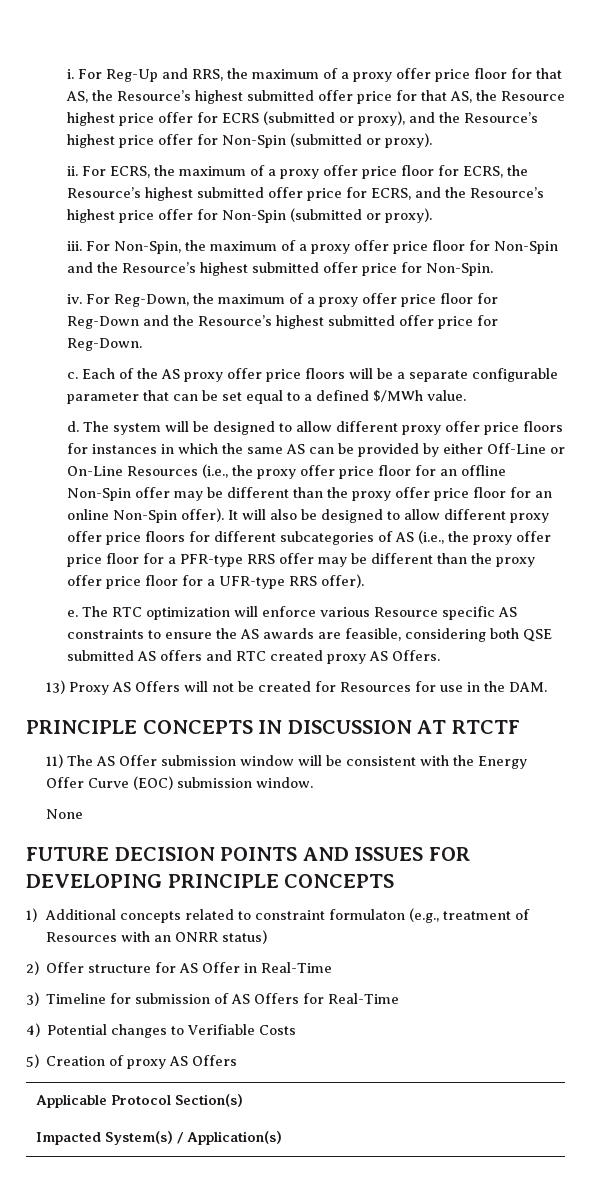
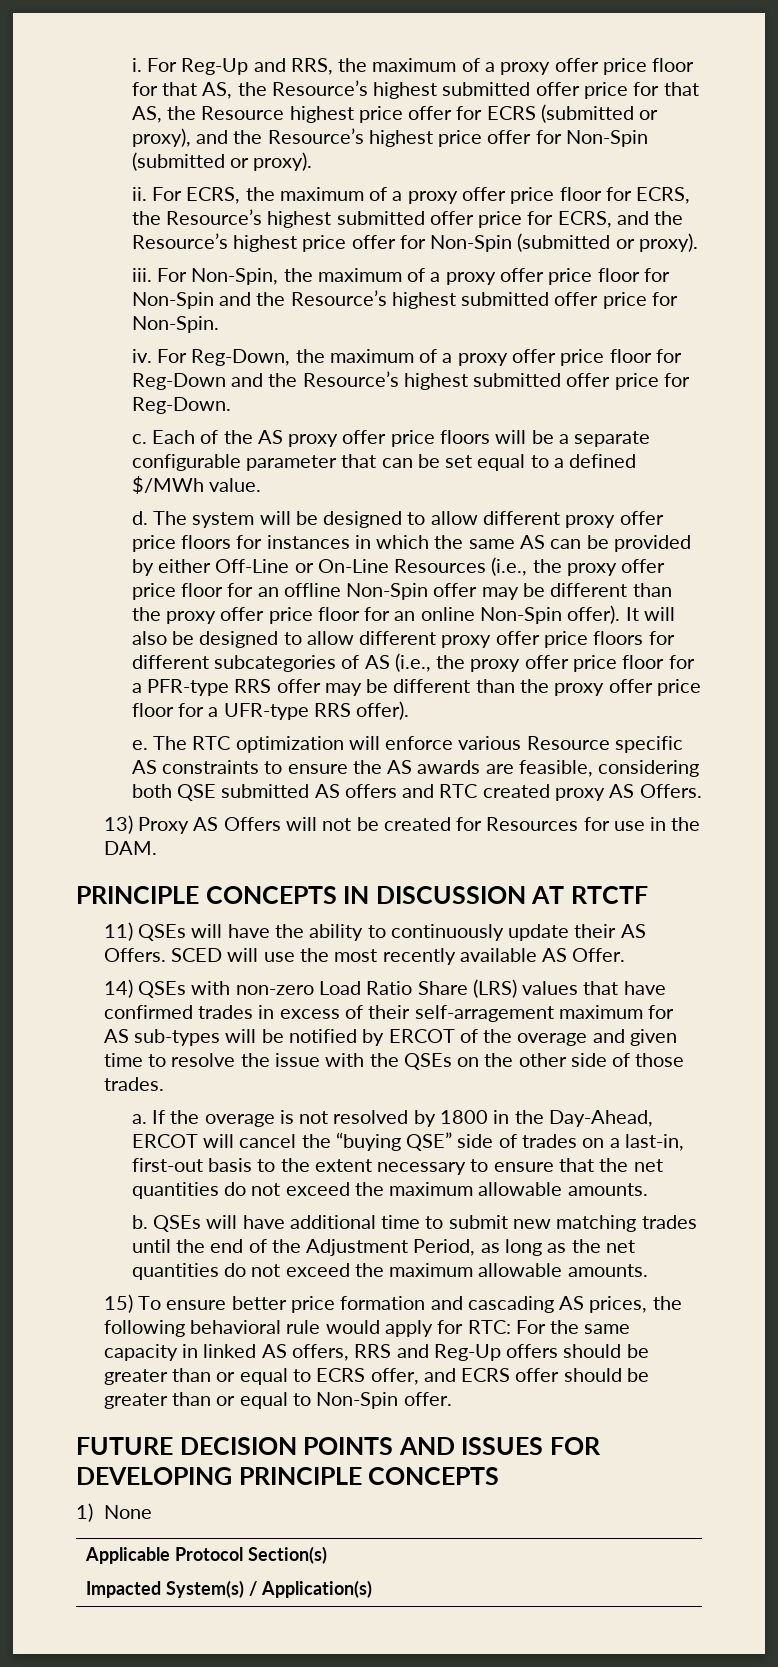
- 11) The AS Offer submission window will be consistent with the Energy Offer Curve (EOC) submission window.
- None
+ 11) QSEs will have the ability to continuously update their AS Offers. SCED will use the most recently available AS Offer.
+ 14) QSEs with non-zero Load Ratio Share (LRS) values that have confirmed trades in excess of their self-arragement maximum for AS sub-types will be notified by ERCOT of the overage and given time to resolve the issue with the QSEs on the other side of those trades.
+ a. If the overage is not resolved by 1800 in the Day-Ahead, ERCOT will cancel the “buying QSE” side of trades on a last-in, first-out basis to the extent necessary to ensure that the net quantities do not exceed the maximum allowable amounts.
+ b. QSEs will have additional time to submit new matching trades until the end of the Adjustment Period, as long as the net quantities do not exceed the maximum allowable amounts.
+ 15) To ensure better price formation and cascading AS prices, the following behavioral rule would apply for RTC: For the same capacity in linked AS offers, RRS and Reg-Up offers should be greater than or equal to ECRS offer, and ECRS offer should be greater than or equal to Non-Spin offer.
- 1) Additional concepts related to constraint formulaton (e.g., treatment of Resources with an ONRR status)
- 2) Offer structure for AS Offer in Real-Time
- 3) Timeline for submission of AS Offers for Real-Time
- 4) Potential changes to Verifiable Costs
- 5) Creation of proxy AS Offers
+ 1) None

